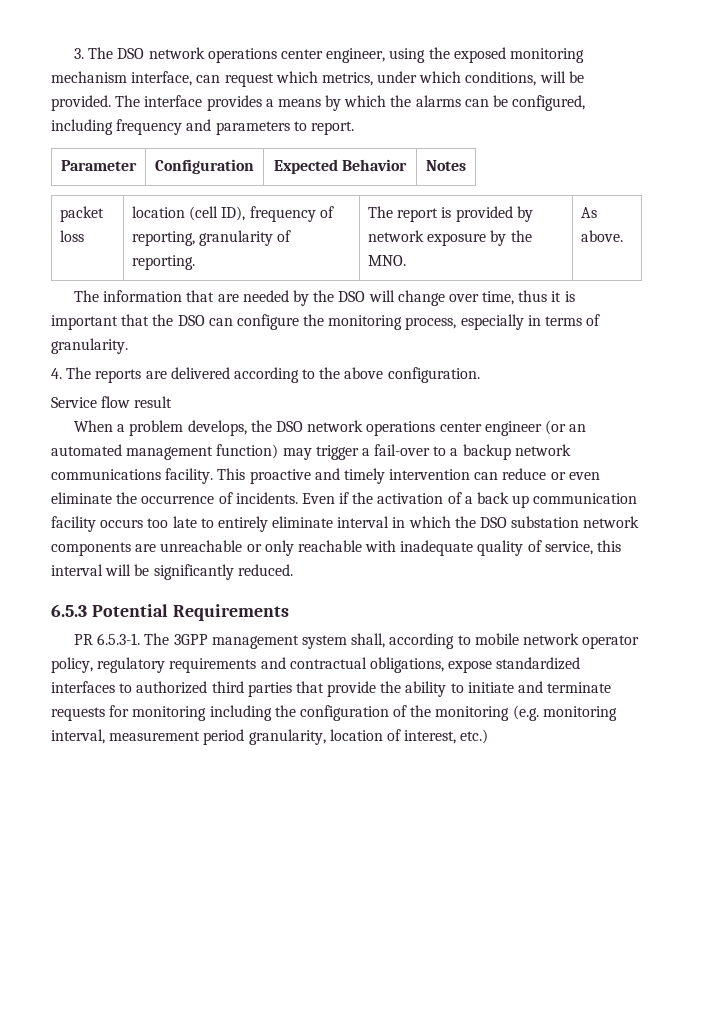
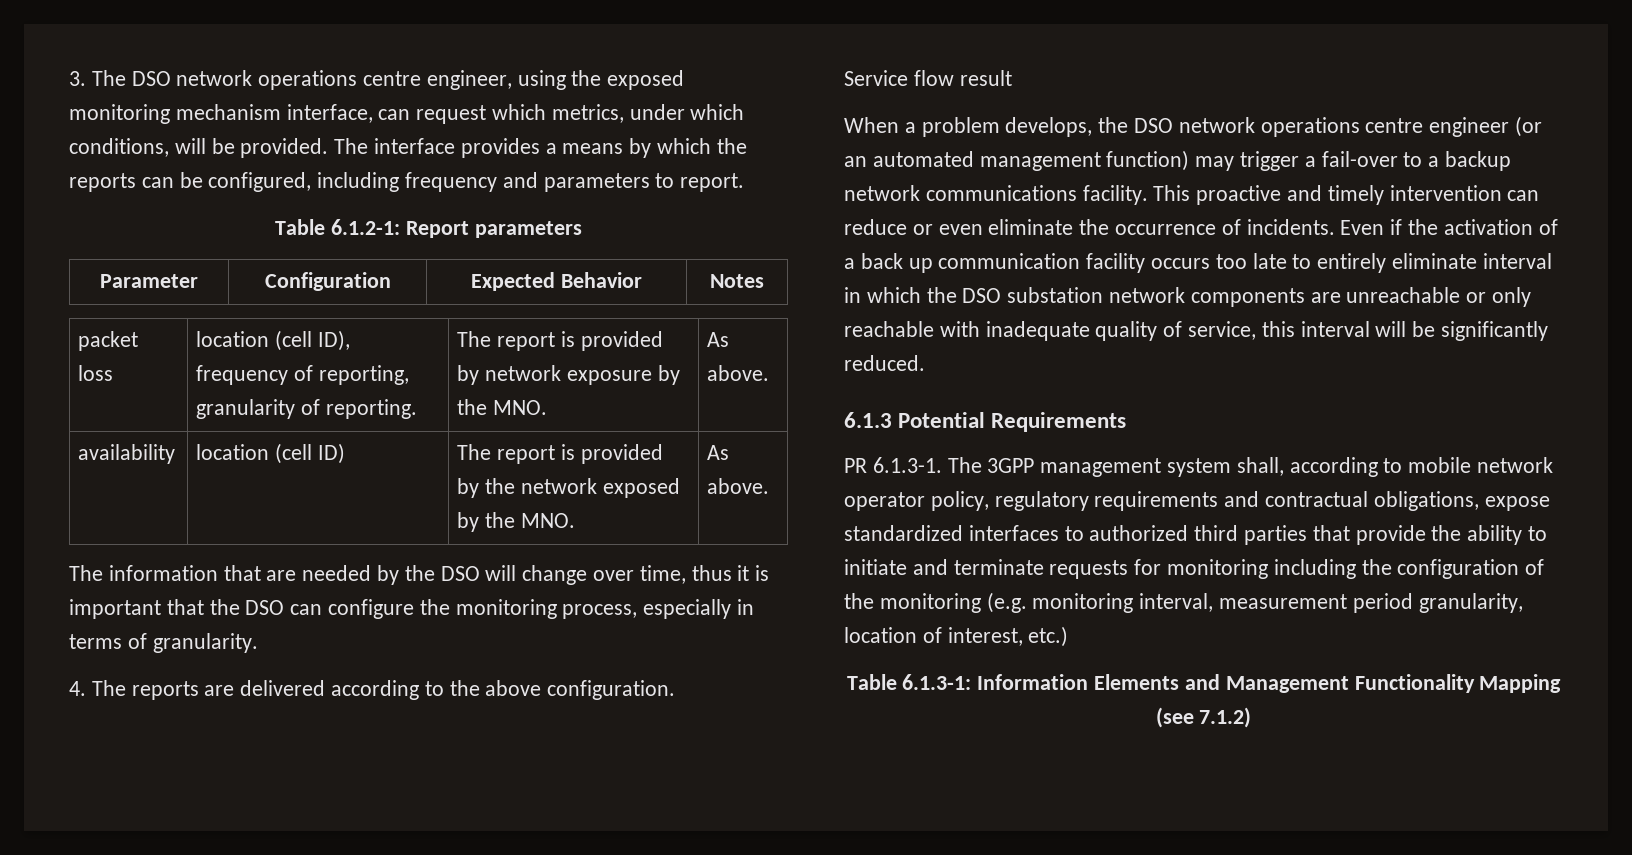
- 3. The DSO network operations center engineer, using the exposed monitoring mechanism interface, can request which metrics, under which conditions, will be provided.
+ 3. The DSO network operations centre engineer, using the exposed monitoring mechanism interface, can request which metrics, under which conditions, will be provided.
- The interface provides a means by which the alarms can be configured, including frequency and parameters to report.
+ The interface provides a means by which the reports can be configured, including frequency and parameters to report.
+ Table 6.1.2-1: Report parameters
+ availability | location (cell ID) | The report is provided by the network exposed by the MNO. | As above.
- When a problem develops, the DSO network operations center engineer (or an automated management function) may trigger a fail-over to a backup network communications facility.
+ When a problem develops, the DSO network operations centre engineer (or an automated management function) may trigger a fail-over to a backup network communications facility.
- 6.5.3 Potential Requirements
+ 6.1.3 Potential Requirements
- PR 6.5.3-1. The 3GPP management system shall, according to mobile network operator policy, regulatory requirements and contractual obligations, expose standardized interfaces to authorized third parties that provide the ability to initiate and terminate requests for monitoring including the configuration of the monitoring (e.g. monitoring interval, measurement period granularity, location of interest, etc.)
+ PR 6.1.3-1. The 3GPP management system shall, according to mobile network operator policy, regulatory requirements and contractual obligations, expose standardized interfaces to authorized third parties that provide the ability to initiate and terminate requests for monitoring including the configuration of the monitoring (e.g. monitoring interval, measurement period granularity, location of interest, etc.)
+ Table 6.1.3-1: Information Elements and Management Functionality Mapping (see 7.1.2)

